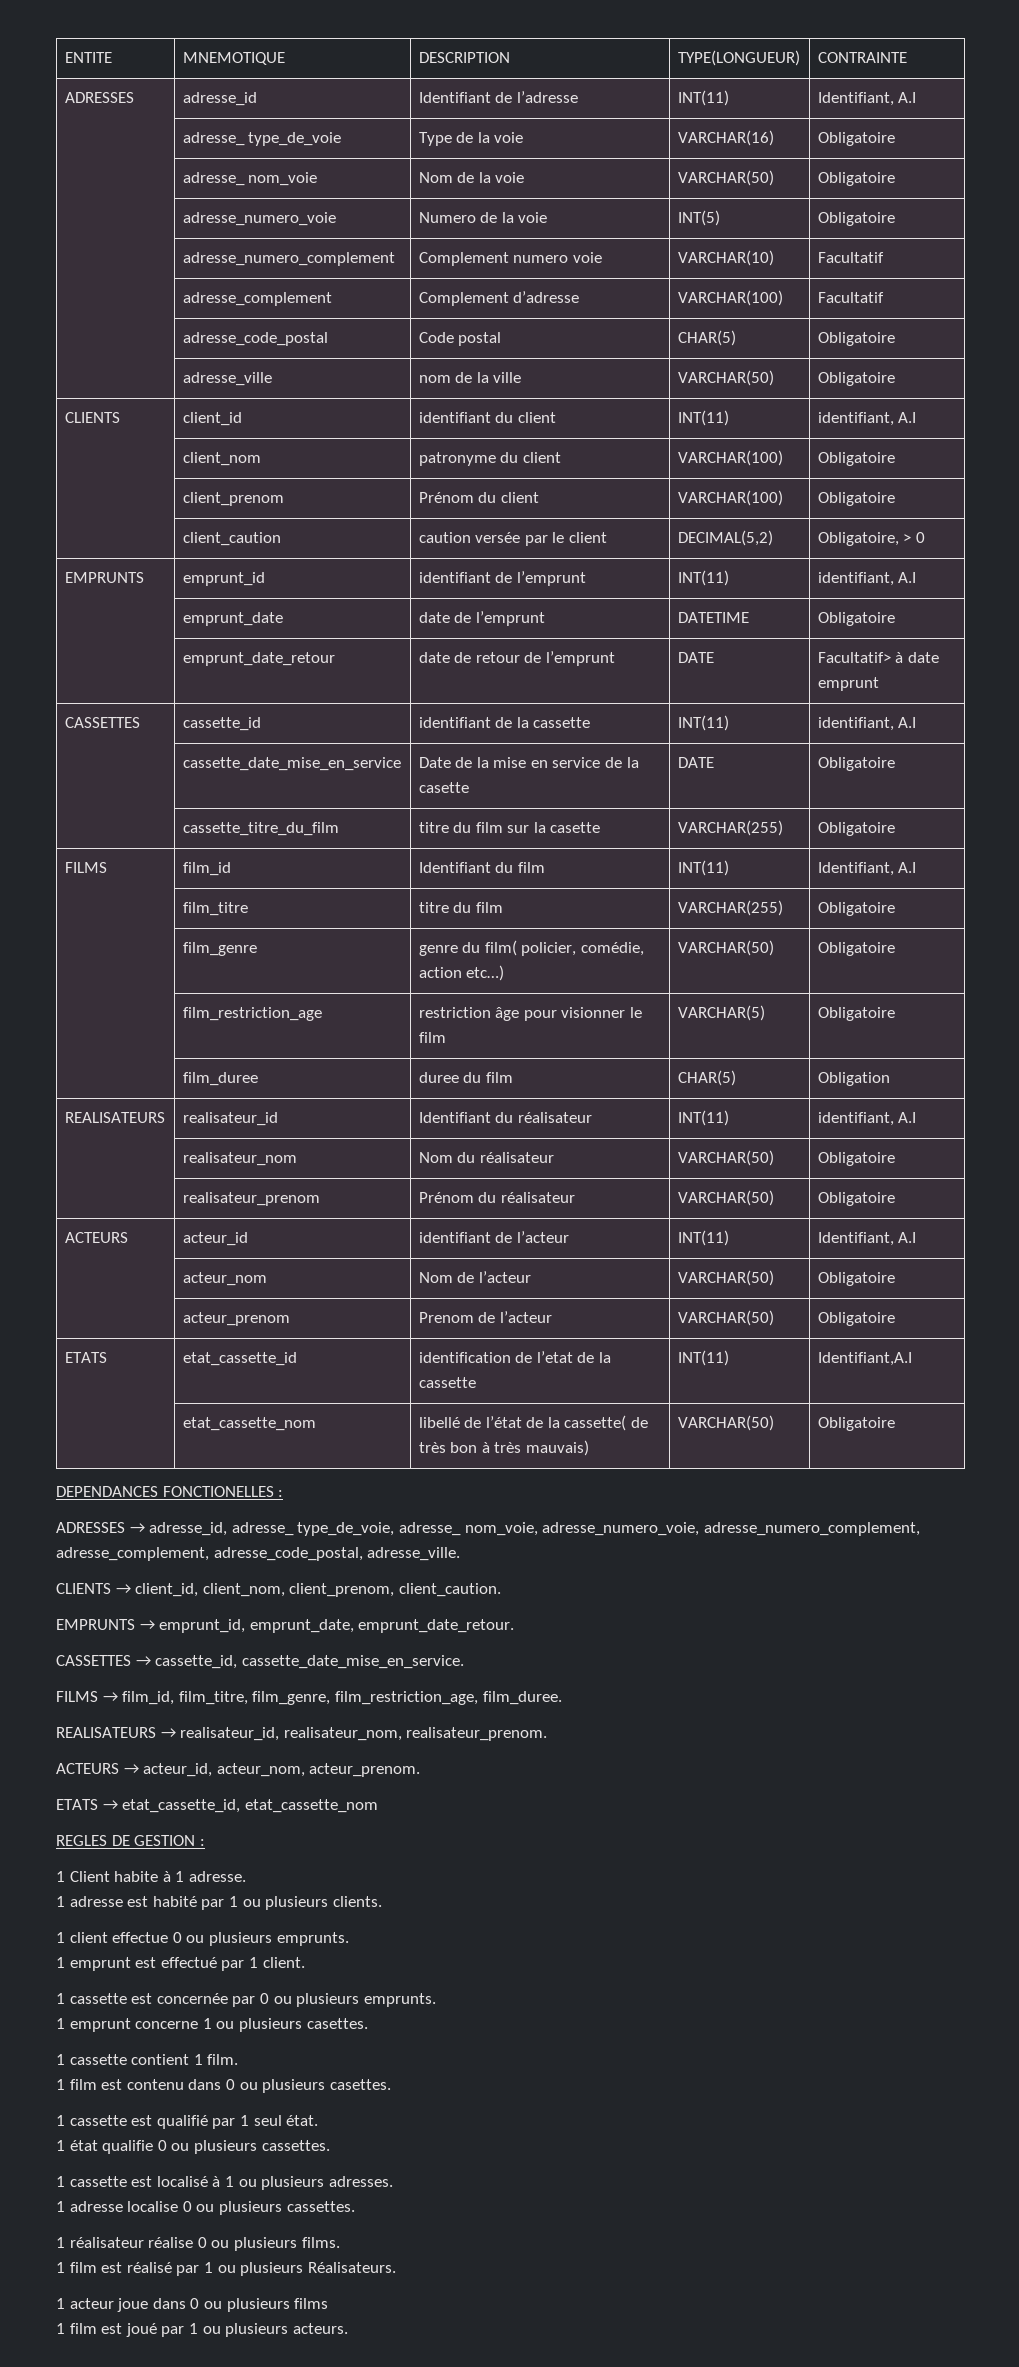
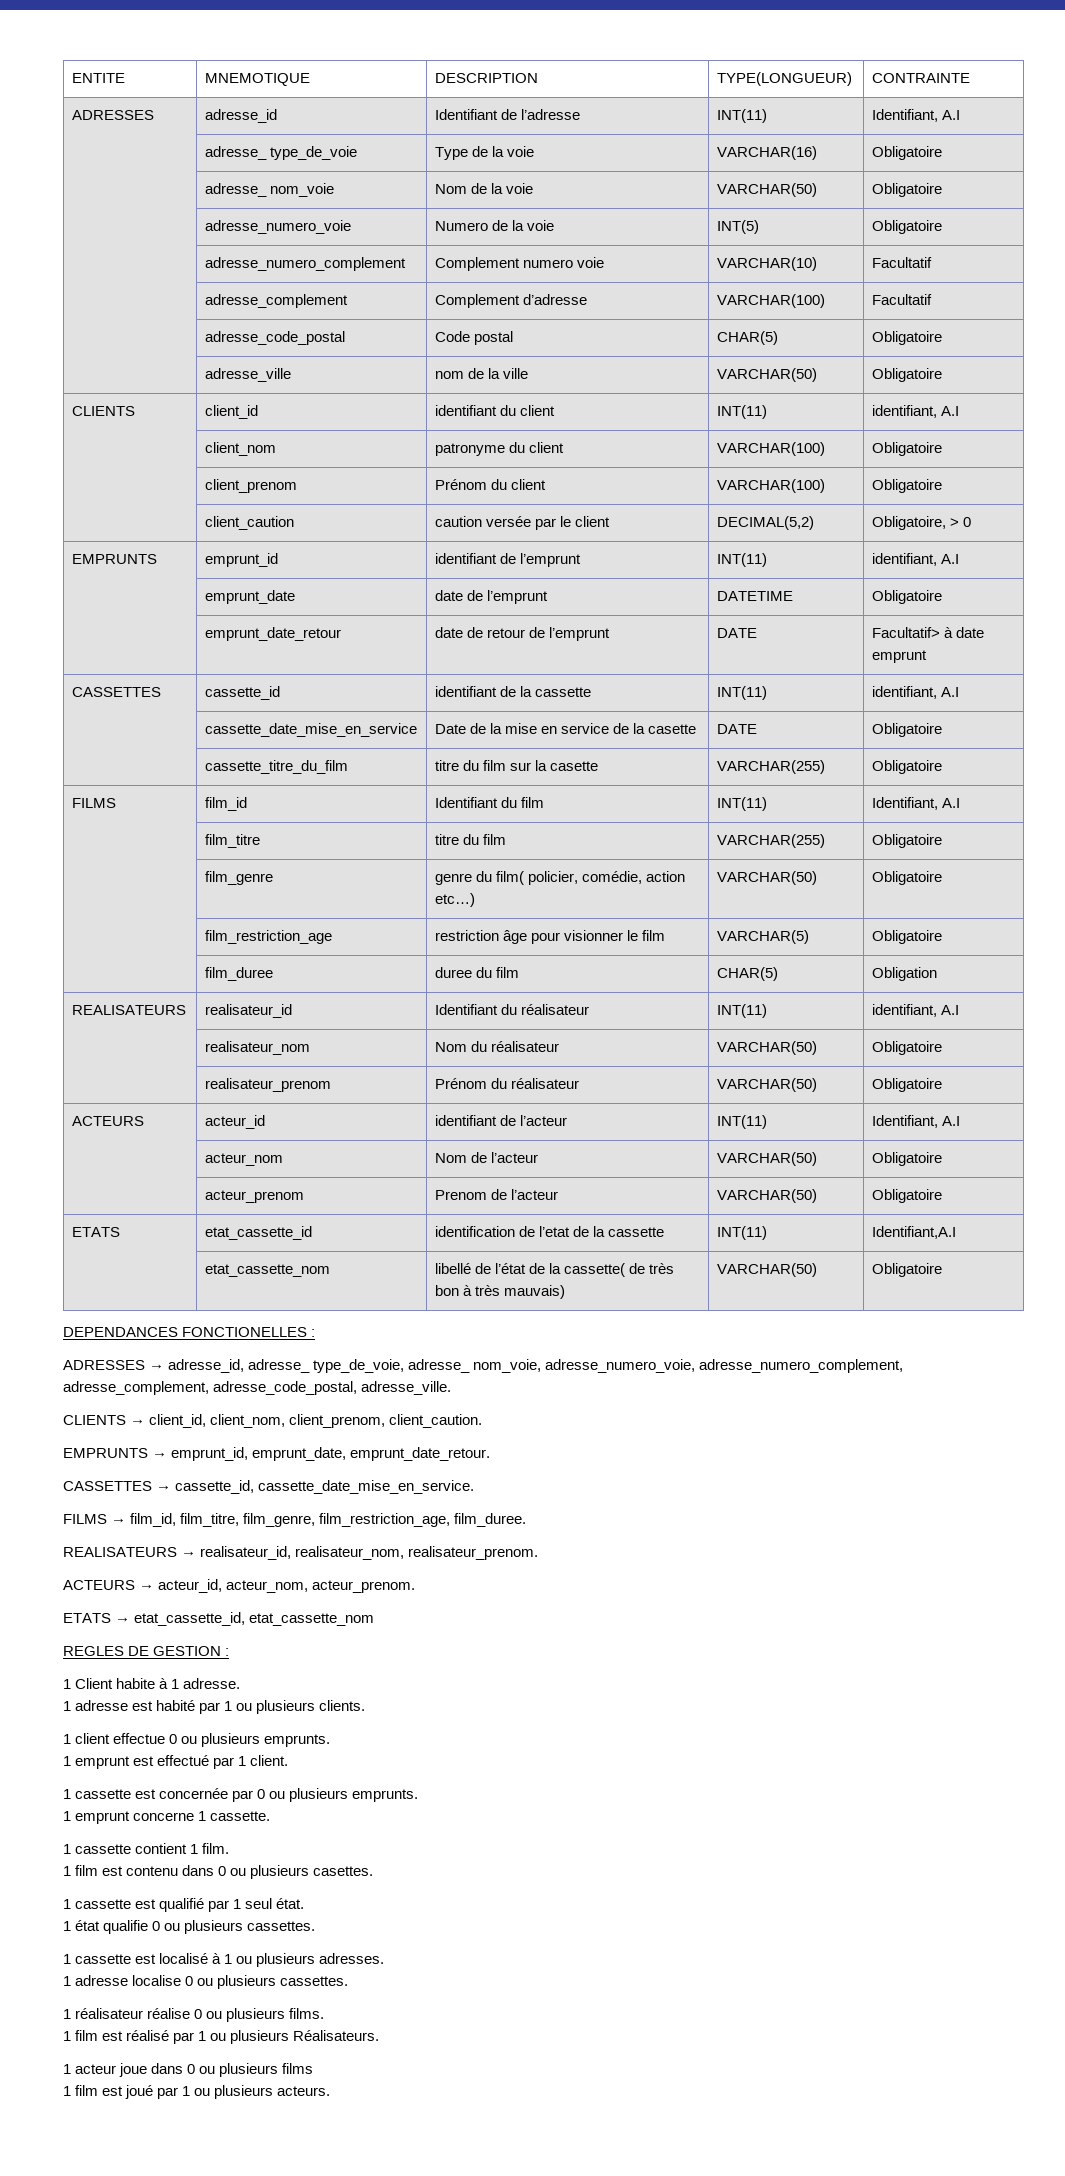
- 1 emprunt concerne 1 ou plusieurs casettes.
+ 1 emprunt concerne 1 cassette.

